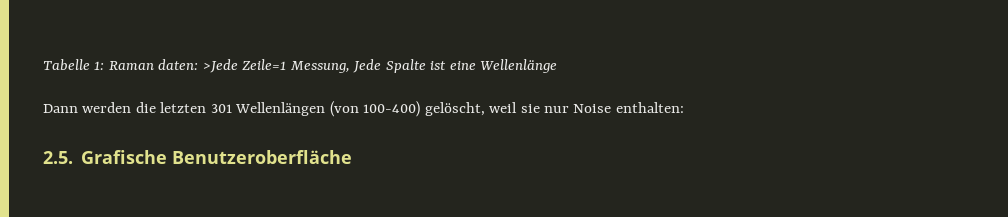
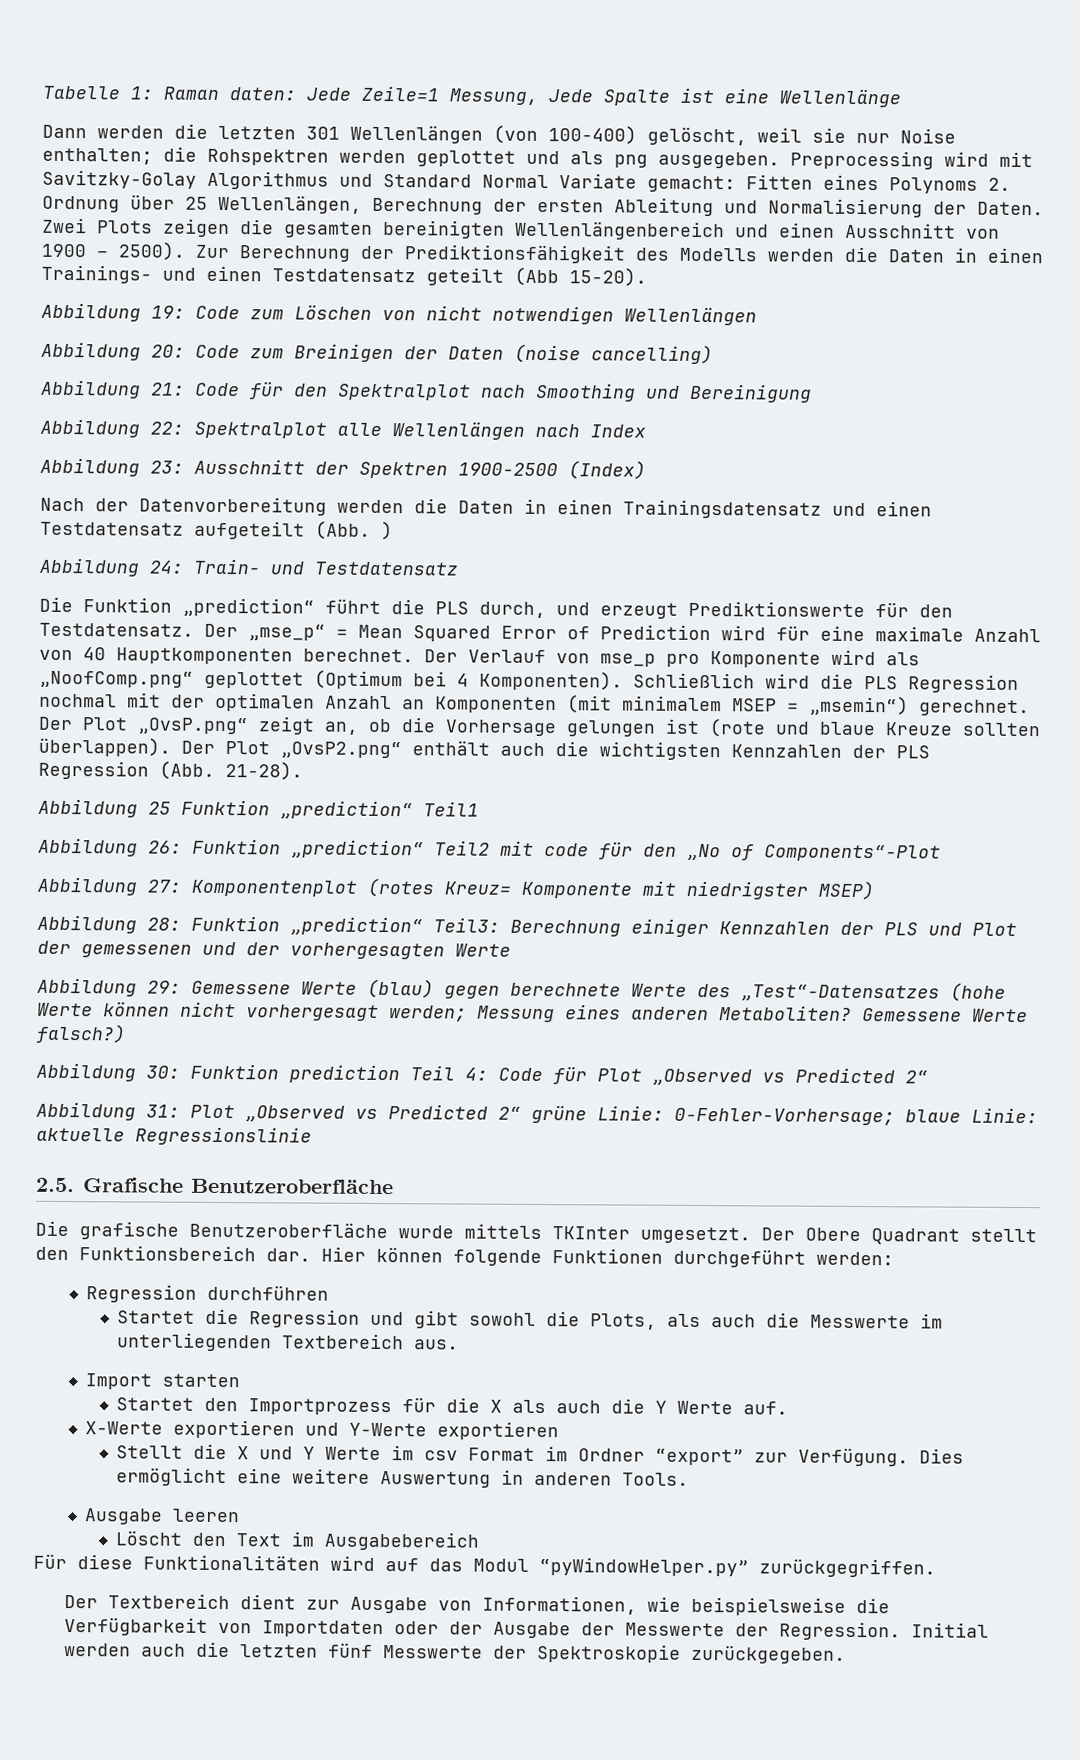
- Tabelle 1: Raman daten: >Jede Zeile=1 Messung, Jede Spalte ist eine Wellenlänge
+ Tabelle 1: Raman daten: Jede Zeile=1 Messung, Jede Spalte ist eine Wellenlänge
- Dann werden die letzten 301 Wellenlängen (von 100-400) gelöscht, weil sie nur Noise enthalten:
+ Dann werden die letzten 301 Wellenlängen (von 100-400) gelöscht, weil sie nur Noise enthalten; die Rohspektren werden geplottet und als png ausgegeben. Preprocessing wird mit Savitzky-Golay Algorithmus und Standard Normal Variate gemacht: Fitten eines Polynoms 2. Ordnung über 25 Wellenlängen, Berechnung der ersten Ableitung und Normalisierung der Daten. Zwei Plots zeigen die gesamten bereinigten Wellenlängenbereich und einen Ausschnitt von 1900 – 2500). Zur Berechnung der Prediktionsfähigkeit des Modells werden die Daten in einen Trainings- und einen Testdatensatz geteilt (Abb 15-20).
+ Abbildung 19: Code zum Löschen von nicht notwendigen Wellenlängen
+ Abbildung 20: Code zum Breinigen der Daten (noise cancelling)
+ Abbildung 21: Code für den Spektralplot nach Smoothing und Bereinigung
+ Abbildung 22: Spektralplot alle Wellenlängen nach Index
+ Abbildung 23: Ausschnitt der Spektren 1900-2500 (Index)
+ Nach der Datenvorbereitung werden die Daten in einen Trainingsdatensatz und einen Testdatensatz aufgeteilt (Abb. )
+ Abbildung 24: Train- und Testdatensatz
+ Die Funktion „prediction“ führt die PLS durch, und erzeugt Prediktionswerte für den Testdatensatz. Der „mse_p“ = Mean Squared Error of Prediction wird für eine maximale Anzahl von 40 Hauptkomponenten berechnet. Der Verlauf von mse_p pro Komponente wird als „NoofComp.png“ geplottet (Optimum bei 4 Komponenten). Schließlich wird die PLS Regression nochmal mit der optimalen Anzahl an Komponenten (mit minimalem MSEP = „msemin“) gerechnet. Der Plot „OvsP.png“ zeigt an, ob die Vorhersage gelungen ist (rote und blaue Kreuze sollten überlappen). Der Plot „OvsP2.png“ enthält auch die wichtigsten Kennzahlen der PLS Regression (Abb. 21-28).
+ Abbildung 25 Funktion „prediction“ Teil1
+ Abbildung 26: Funktion „prediction“ Teil2 mit code für den „No of Components“-Plot
+ Abbildung 27: Komponentenplot (rotes Kreuz= Komponente mit niedrigster MSEP)
+ Abbildung 28: Funktion „prediction“ Teil3: Berechnung einiger Kennzahlen der PLS und Plot der gemessenen und der vorhergesagten Werte
+ Abbildung 29: Gemessene Werte (blau) gegen berechnete Werte des „Test“-Datensatzes (hohe Werte können nicht vorhergesagt werden; Messung eines anderen Metaboliten? Gemessene Werte falsch?)
+ Abbildung 30: Funktion prediction Teil 4: Code für Plot „Observed vs Predicted 2“
+ Abbildung 31: Plot „Observed vs Predicted 2“ grüne Linie: 0-Fehler-Vorhersage; blaue Linie: aktuelle Regressionslinie
  2.5. Grafische Benutzeroberfläche
+ Die grafische Benutzeroberfläche wurde mittels TKInter umgesetzt. Der Obere Quadrant stellt den Funktionsbereich dar. Hier können folgende Funktionen durchgeführt werden:
+ Regression durchführen
+ Startet die Regression und gibt sowohl die Plots, als auch die Messwerte im unterliegenden Textbereich aus.
+ Import starten
+ Startet den Importprozess für die X als auch die Y Werte auf.
+ X-Werte exportieren und Y-Werte exportieren
+ Stellt die X und Y Werte im csv Format im Ordner “export” zur Verfügung. Dies ermöglicht eine weitere Auswertung in anderen Tools.
+ Ausgabe leeren
+ Löscht den Text im Ausgabebereich
+ Für diese Funktionalitäten wird auf das Modul “pyWindowHelper.py” zurückgegriffen.
+ Der Textbereich dient zur Ausgabe von Informationen, wie beispielsweise die Verfügbarkeit von Importdaten oder der Ausgabe der Messwerte der Regression. Initial werden auch die letzten fünf Messwerte der Spektroskopie zurückgegeben.

